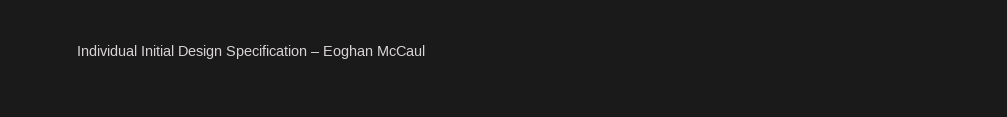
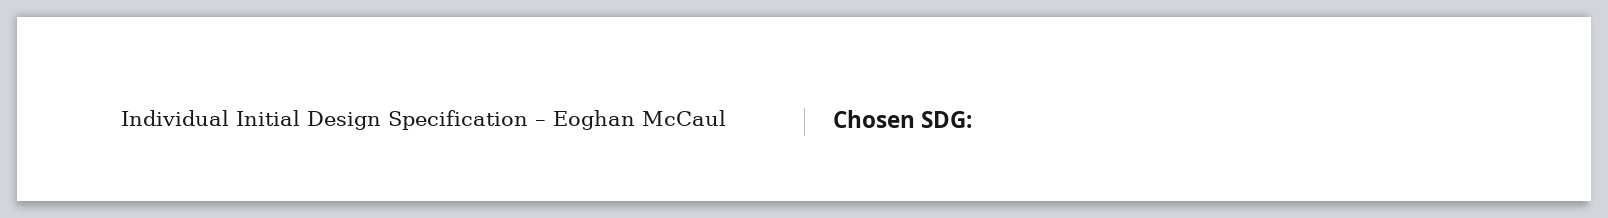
+ Chosen SDG:

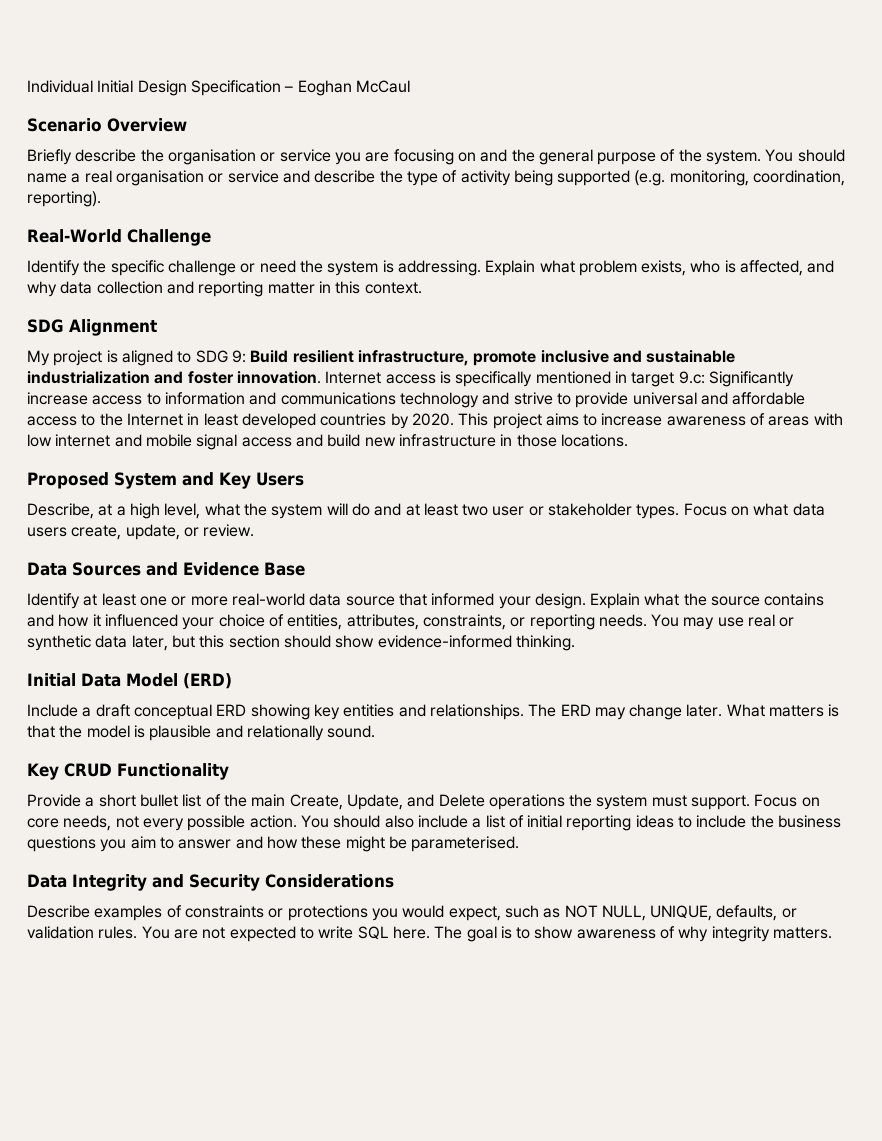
- Chosen SDG:
+ Scenario Overview
+ Briefly describe the organisation or service you are focusing on and the general purpose of the system. You should name a real organisation or service and describe the type of activity being supported (e.g. monitoring, coordination, reporting).
+ Real-World Challenge
+ Identify the specific challenge or need the system is addressing. Explain what problem exists, who is affected, and why data collection and reporting matter in this context.
+ SDG Alignment
+ My project is aligned to SDG 9: Build resilient infrastructure, promote inclusive and sustainable industrialization and foster innovation. Internet access is specifically mentioned in target 9.c: Significantly increase access to information and communications technology and strive to provide universal and affordable access to the Internet in least developed countries by 2020. This project aims to increase awareness of areas with low internet and mobile signal access and build new infrastructure in those locations.
+ Proposed System and Key Users
+ Describe, at a high level, what the system will do and at least two user or stakeholder types. Focus on what data users create, update, or review.
+ Data Sources and Evidence Base
+ Identify at least one or more real-world data source that informed your design. Explain what the source contains and how it influenced your choice of entities, attributes, constraints, or reporting needs. You may use real or synthetic data later, but this section should show evidence-informed thinking.
+ Initial Data Model (ERD)
+ Include a draft conceptual ERD showing key entities and relationships. The ERD may change later. What matters is that the model is plausible and relationally sound.
+ Key CRUD Functionality
+ Provide a short bullet list of the main Create, Update, and Delete operations the system must support. Focus on core needs, not every possible action. You should also include a list of initial reporting ideas to include the business questions you aim to answer and how these might be parameterised.
+ Data Integrity and Security Considerations
+ Describe examples of constraints or protections you would expect, such as NOT NULL, UNIQUE, defaults, or validation rules. You are not expected to write SQL here. The goal is to show awareness of why integrity matters.

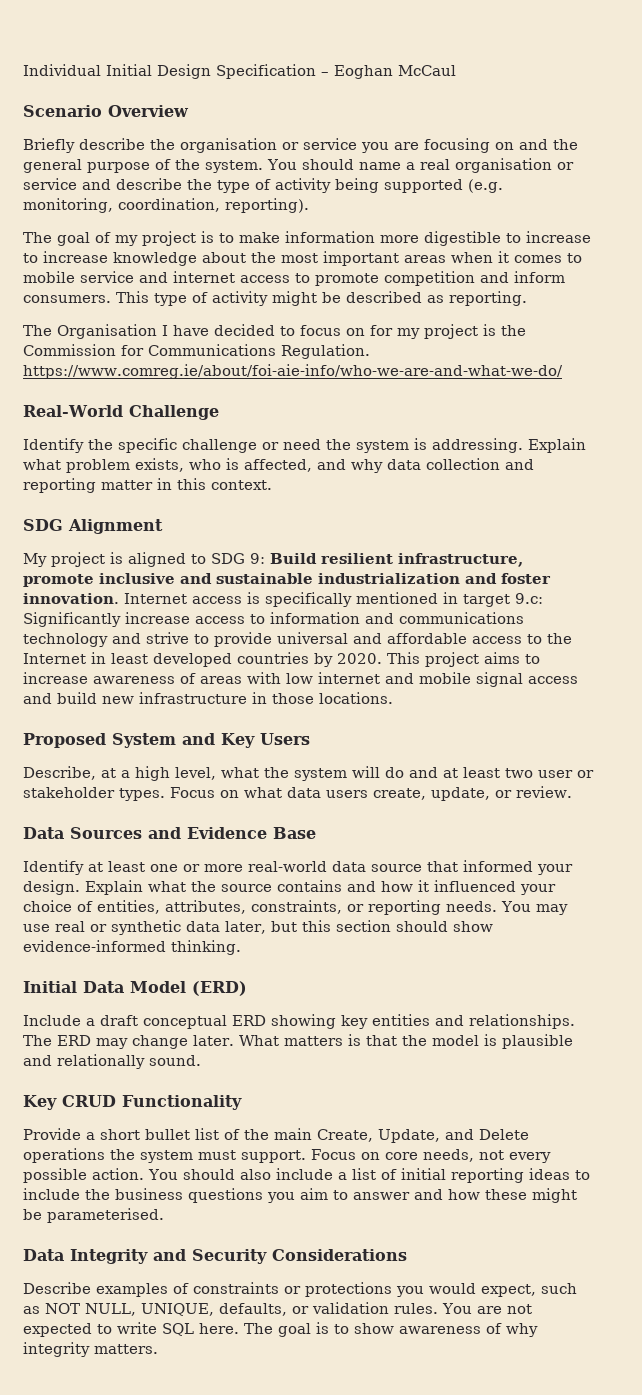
+ The goal of my project is to make information more digestible to increase to increase knowledge about the most important areas when it comes to mobile service and internet access to promote competition and inform consumers. This type of activity might be described as reporting.
+ The Organisation I have decided to focus on for my project is the Commission for Communications Regulation. https://www.comreg.ie/about/foi-aie-info/who-we-are-and-what-we-do/

